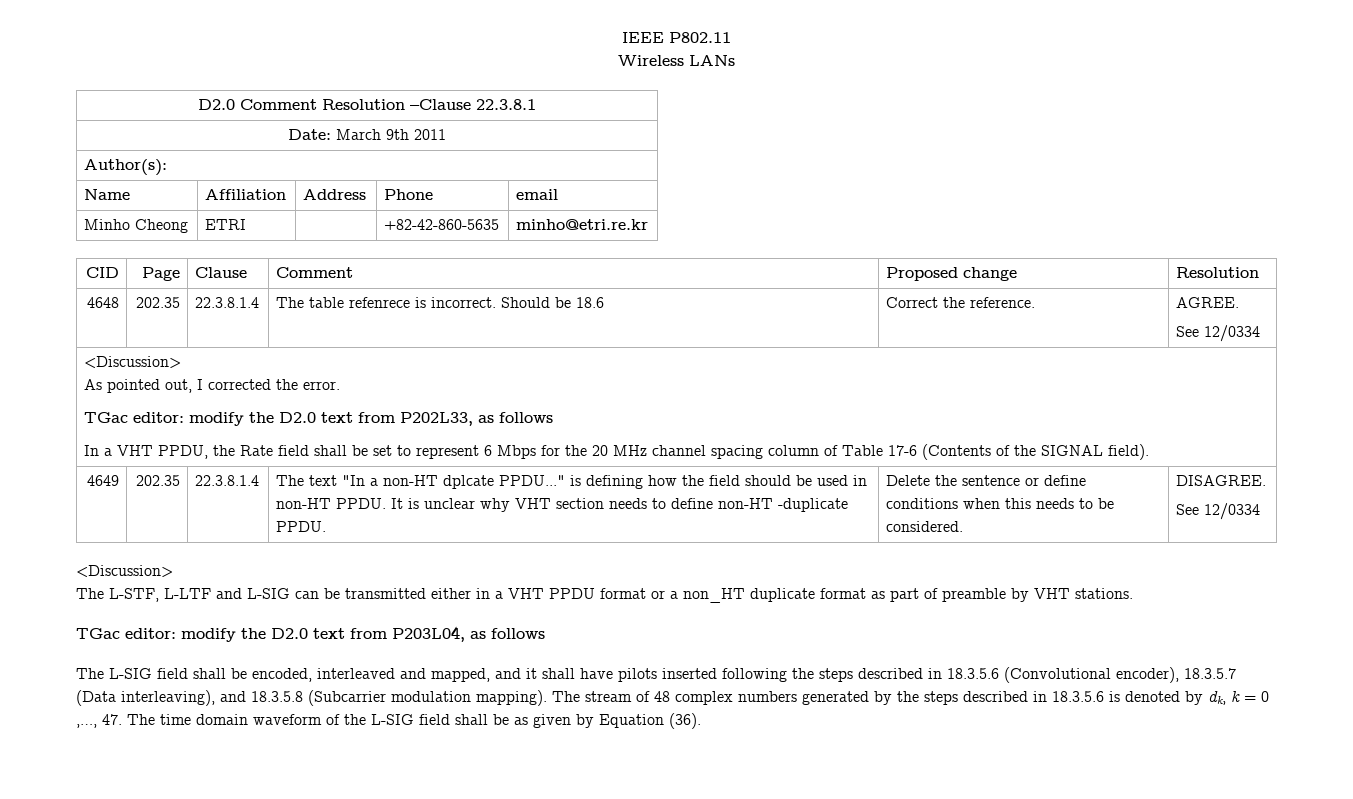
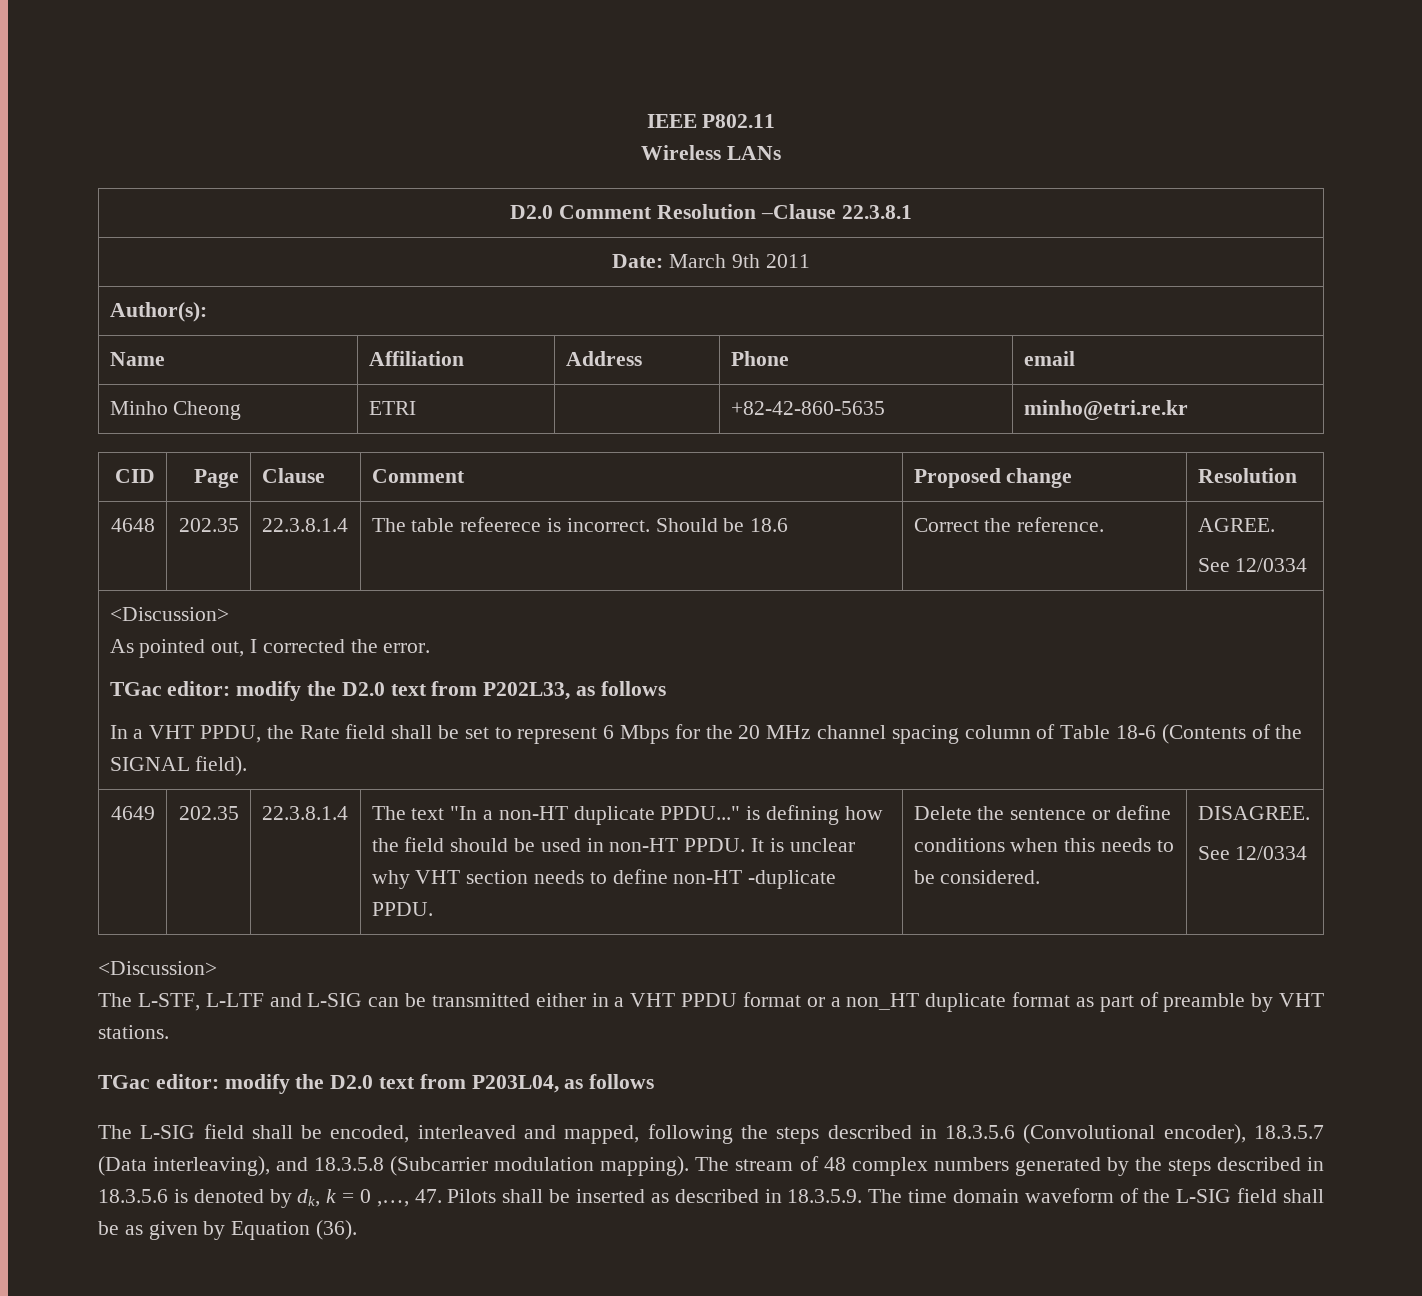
- 4648 | 202.35 | 22.3.8.1.4 | The table refenrece is incorrect. Should be 18.6 | Correct the reference. | AGREE.
+ 4648 | 202.35 | 22.3.8.1.4 | The table refeerece is incorrect. Should be 18.6 | Correct the reference. | AGREE.
- In a VHT PPDU, the Rate field shall be set to represent 6 Mbps for the 20 MHz channel spacing column of Table 17-6 (Contents of the SIGNAL field).
+ In a VHT PPDU, the Rate field shall be set to represent 6 Mbps for the 20 MHz channel spacing column of Table 18-6 (Contents of the SIGNAL field).
- The text "In a non-HT dplcate PPDU..." is defining how the field should be used in non-HT PPDU.
+ The text "In a non-HT duplicate PPDU..." is defining how the field should be used in non-HT PPDU.
- The L-SIG field shall be encoded, interleaved and mapped, and it shall have pilots inserted following the steps described in 18.3.5.6 (Convolutional encoder), 18.3.5.7 (Data interleaving), and 18.3.5.8 (Subcarrier modulation mapping).
+ The L-SIG field shall be encoded, interleaved and mapped, following the steps described in 18.3.5.6 (Convolutional encoder), 18.3.5.7 (Data interleaving), and 18.3.5.8 (Subcarrier modulation mapping).
- The stream of 48 complex numbers generated by the steps described in 18.3.5.6 is denoted by dk, k = 0 ,…, 47. The time domain waveform of the L-SIG field shall be as given by Equation (36).
+ The stream of 48 complex numbers generated by the steps described in 18.3.5.6 is denoted by dk, k = 0 ,…, 47. Pilots shall be inserted as described in 18.3.5.9. The time domain waveform of the L-SIG field shall be as given by Equation (36).

